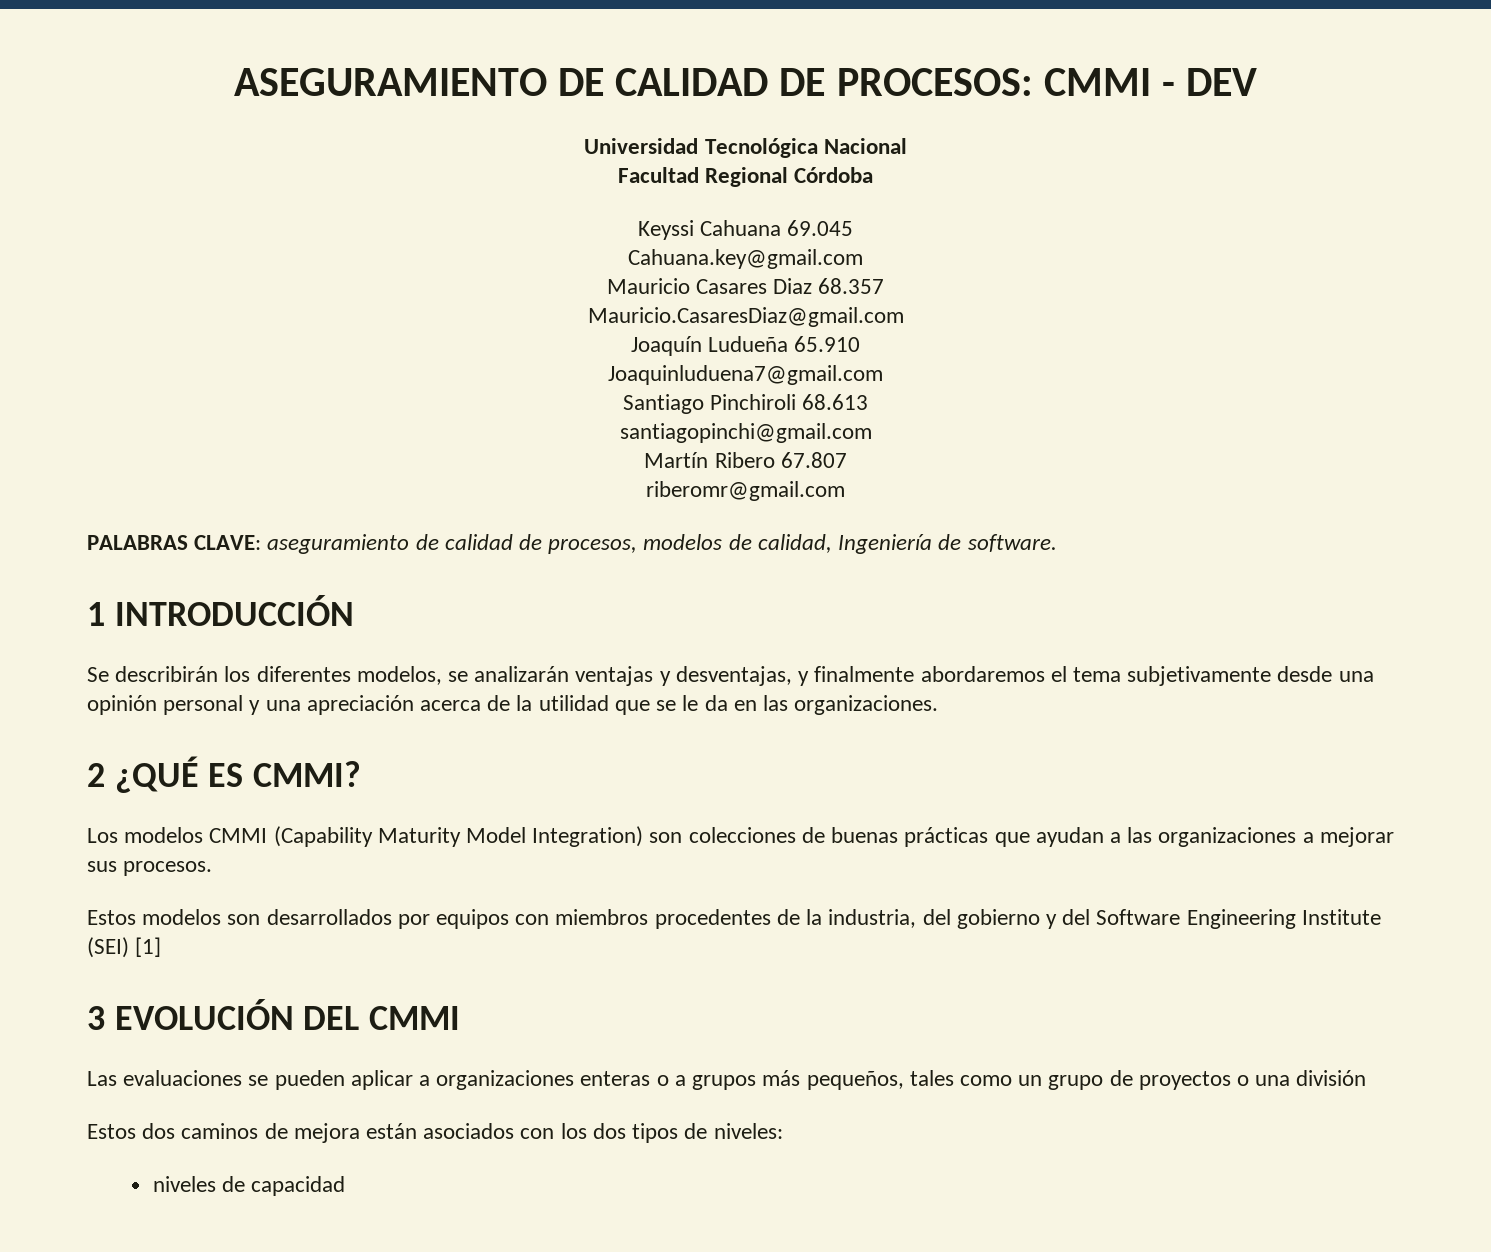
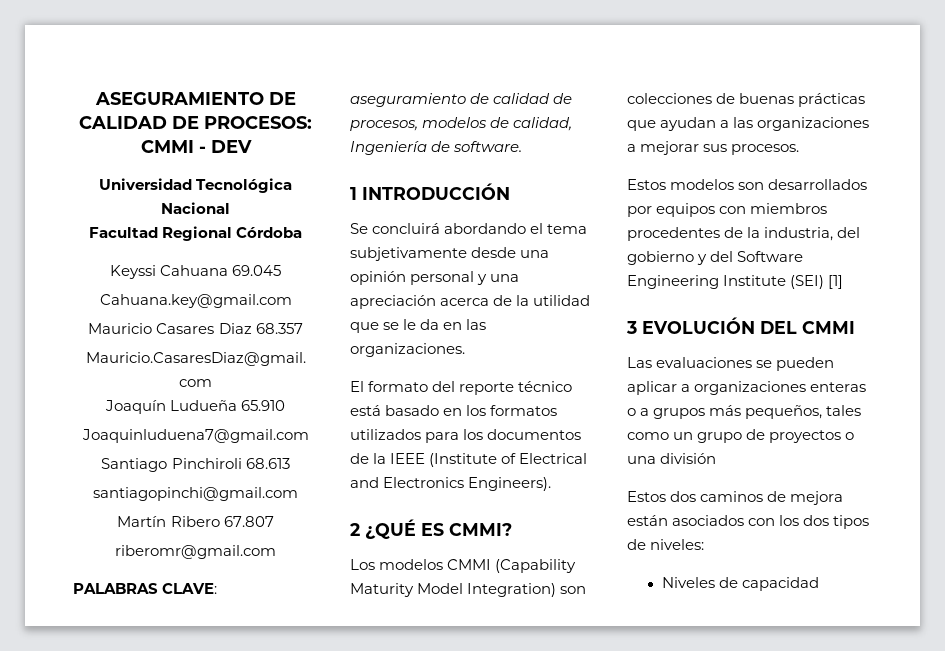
- Se describirán los diferentes modelos, se analizarán ventajas y desventajas, y finalmente abordaremos el tema subjetivamente desde una opinión personal y una apreciación acerca de la utilidad que se le da en las organizaciones.
+ Se concluirá abordando el tema subjetivamente desde una opinión personal y una apreciación acerca de la utilidad que se le da en las organizaciones.
+ El formato del reporte técnico está basado en los formatos utilizados para los documentos de la IEEE (Institute of Electrical and Electronics Engineers).
- niveles de capacidad
+ Niveles de capacidad

